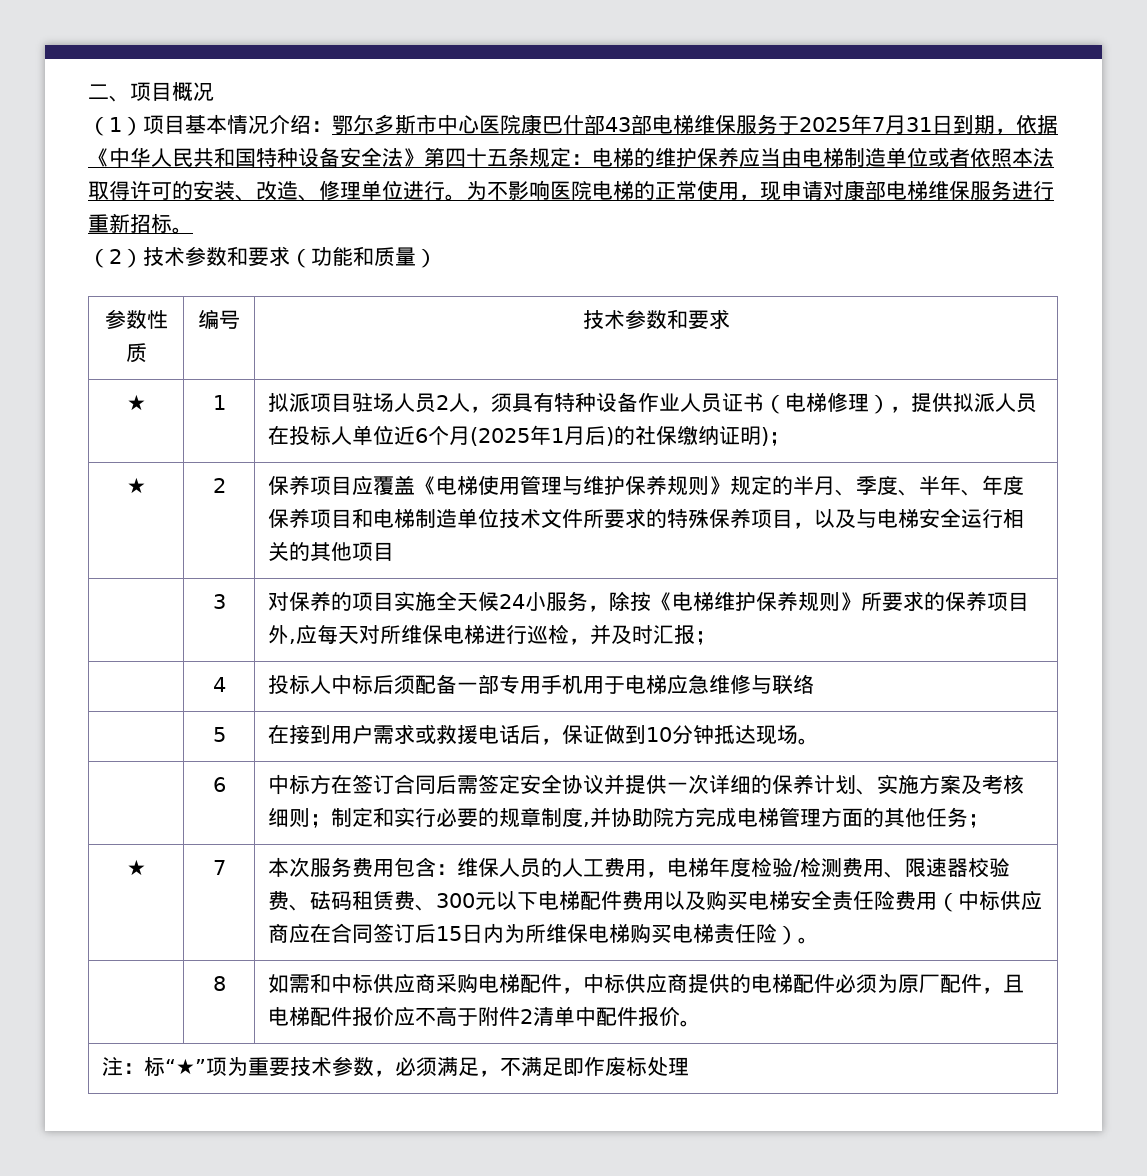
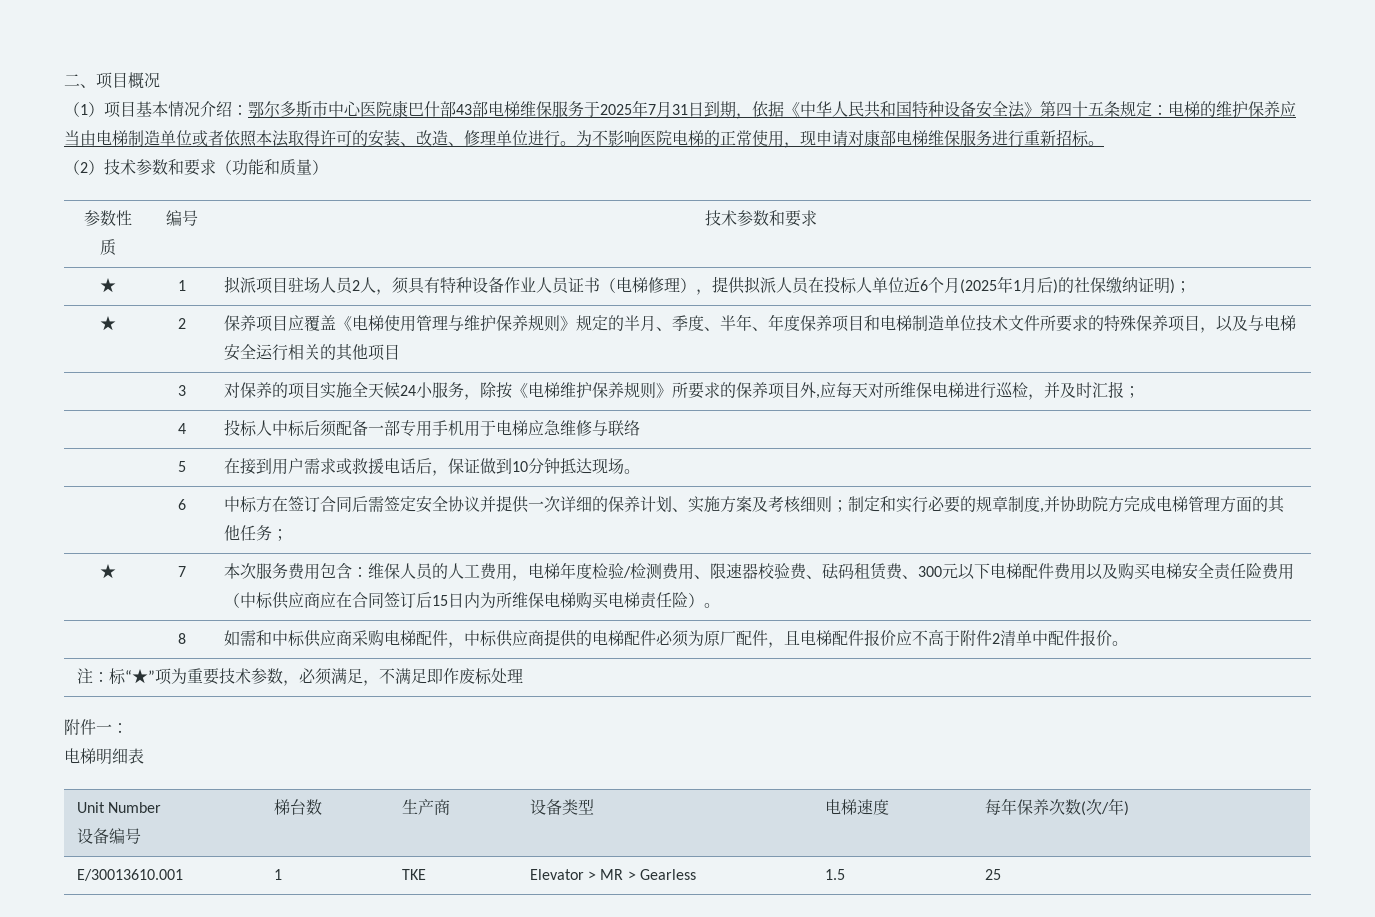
+ 附件一：
+ 电梯明细表
+ Unit Number
+ 设备编号 | 梯台数 | 生产商 | 设备类型 | 电梯速度 | 每年保养次数(次/年)
+ E/30013610.001 | 1 | TKE | Elevator > MR > Gearless | 1.5 | 25

